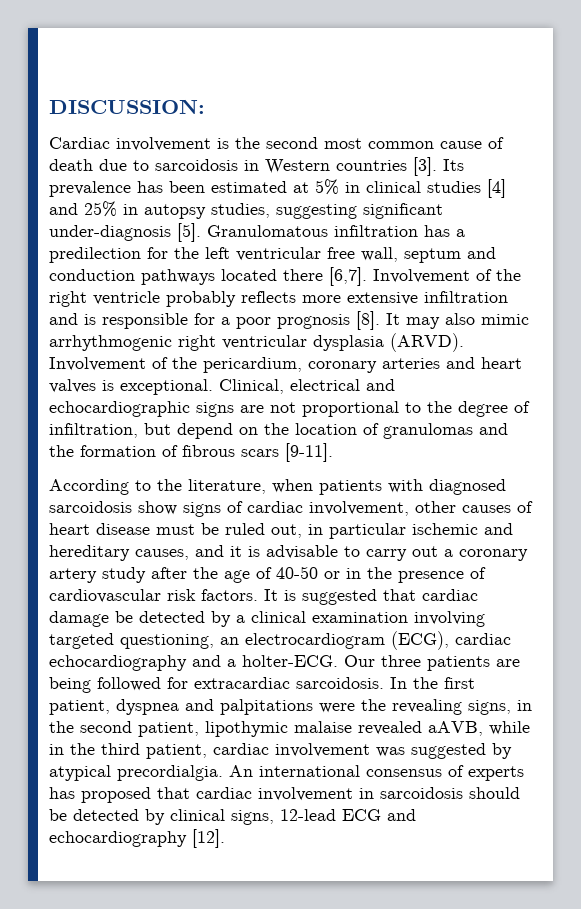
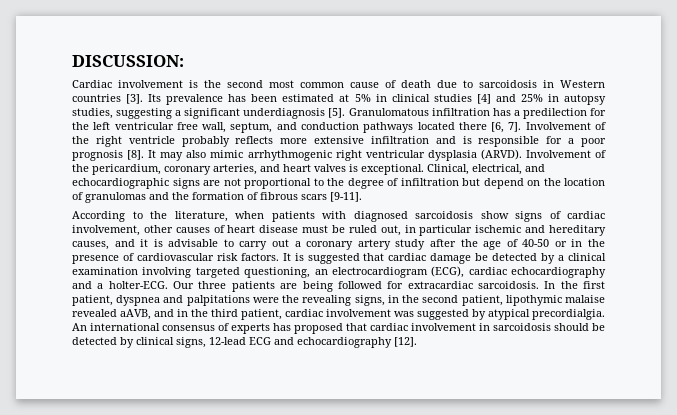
- Its prevalence has been estimated at 5% in clinical studies [4] and 25% in autopsy studies, suggesting significant under-diagnosis [5].
+ Its prevalence has been estimated at 5% in clinical studies [4] and 25% in autopsy studies, suggesting a significant underdiagnosis [5].
- Granulomatous infiltration has a predilection for the left ventricular free wall, septum and conduction pathways located there [6,7].
+ Granulomatous infiltration has a predilection for the left ventricular free wall, septum, and conduction pathways located there [6, 7].
- Involvement of the pericardium, coronary arteries and heart valves is exceptional.
+ Involvement of the pericardium, coronary arteries, and heart valves is exceptional.
- Clinical, electrical and echocardiographic signs are not proportional to the degree of infiltration, but depend on the location of granulomas and the formation of fibrous scars [9-11].
+ Clinical, electrical, and echocardiographic signs are not proportional to the degree of infiltration but depend on the location of granulomas and the formation of fibrous scars [9-11].
- In the first patient, dyspnea and palpitations were the revealing signs, in the second patient, lipothymic malaise revealed aAVB, while in the third patient, cardiac involvement was suggested by atypical precordialgia.
+ In the first patient, dyspnea and palpitations were the revealing signs, in the second patient, lipothymic malaise revealed aAVB, and in the third patient, cardiac involvement was suggested by atypical precordialgia.

